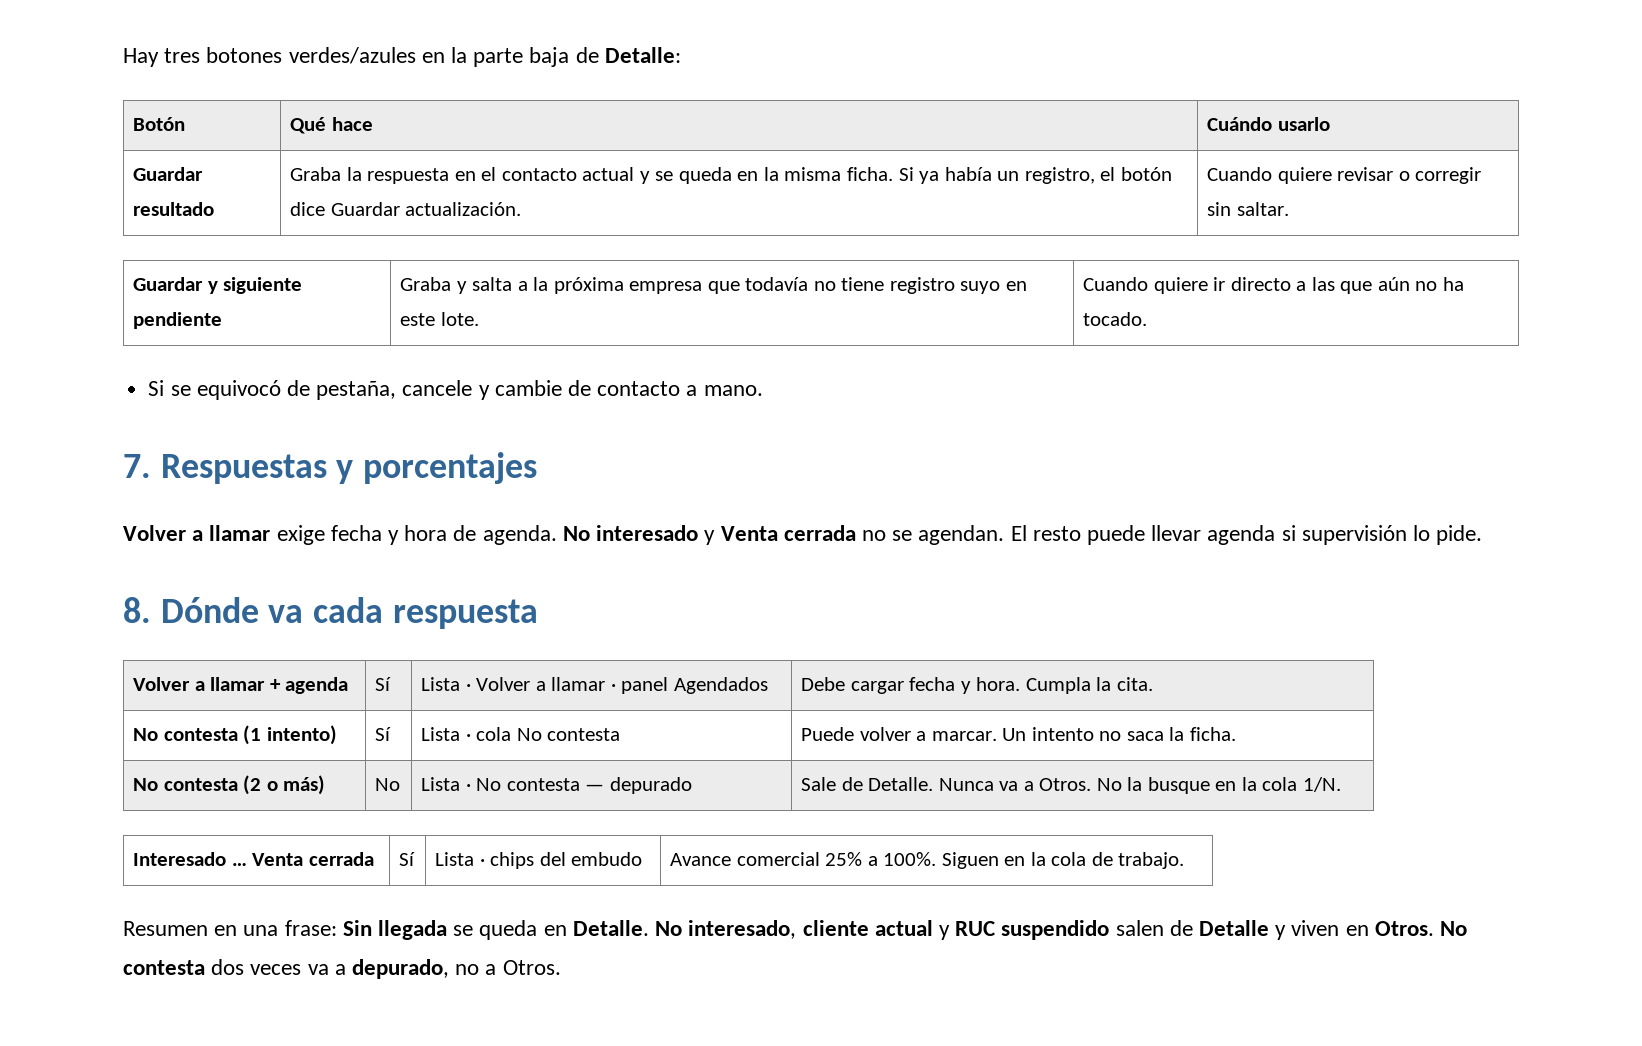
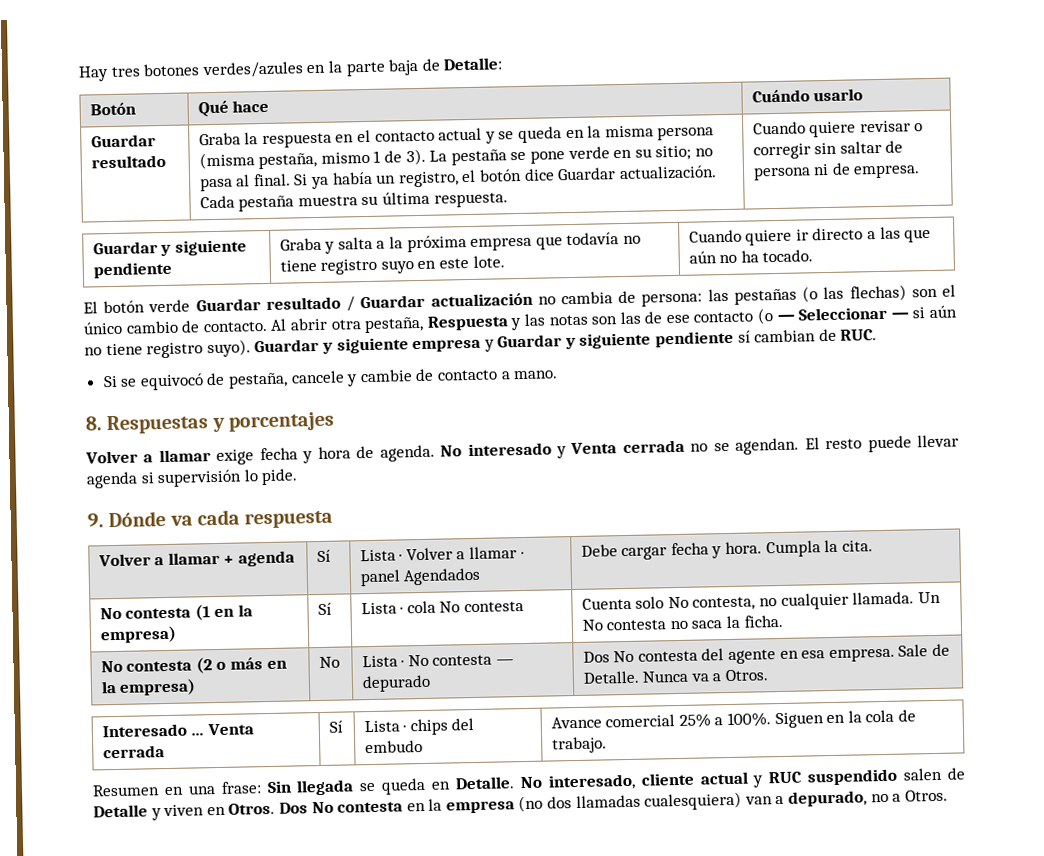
- Graba la respuesta en el contacto actual y se queda en la misma ficha.
+ Graba la respuesta en el contacto actual y se queda en la misma persona (misma pestaña, mismo 1 de 3). La pestaña se pone verde en su sitio; no pasa al final.
+ Cada pestaña muestra su última respuesta.
- Cuando quiere revisar o corregir sin saltar.
+ Cuando quiere revisar o corregir sin saltar de persona ni de empresa.
+ El botón verde Guardar resultado / Guardar actualización no cambia de persona: las pestañas (o las flechas) son el único cambio de contacto. Al abrir otra pestaña, Respuesta y las notas son las de ese contacto (o — Seleccionar — si aún no tiene registro suyo). Guardar y siguiente empresa y Guardar y siguiente pendiente sí cambian de RUC.
- 7. Respuestas y porcentajes
+ 8. Respuestas y porcentajes
- 8. Dónde va cada respuesta
+ 9. Dónde va cada respuesta
- No contesta (1 intento) | Sí | Lista · cola No contesta | Puede volver a marcar. Un intento no saca la ficha.
+ No contesta (1 en la empresa) | Sí | Lista · cola No contesta | Cuenta solo No contesta, no cualquier llamada. Un No contesta no saca la ficha.
- No contesta (2 o más) | No | Lista · No contesta — depurado | Sale de Detalle. Nunca va a Otros. No la busque en la cola 1/N.
+ No contesta (2 o más en la empresa) | No | Lista · No contesta — depurado | Dos No contesta del agente en esa empresa. Sale de Detalle. Nunca va a Otros.
- No contesta dos veces va a depurado, no a Otros.
+ Dos No contesta en la empresa (no dos llamadas cualesquiera) van a depurado, no a Otros.

